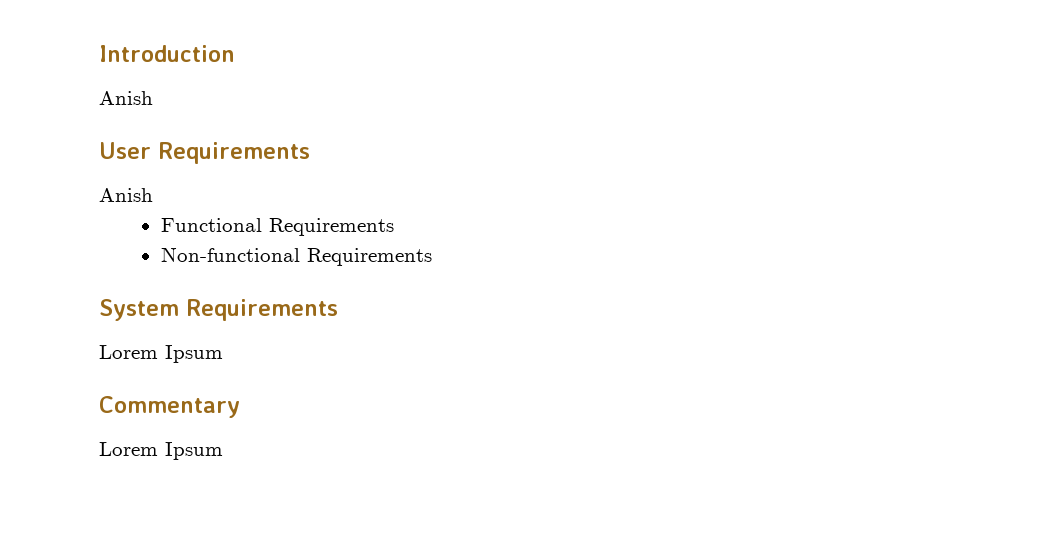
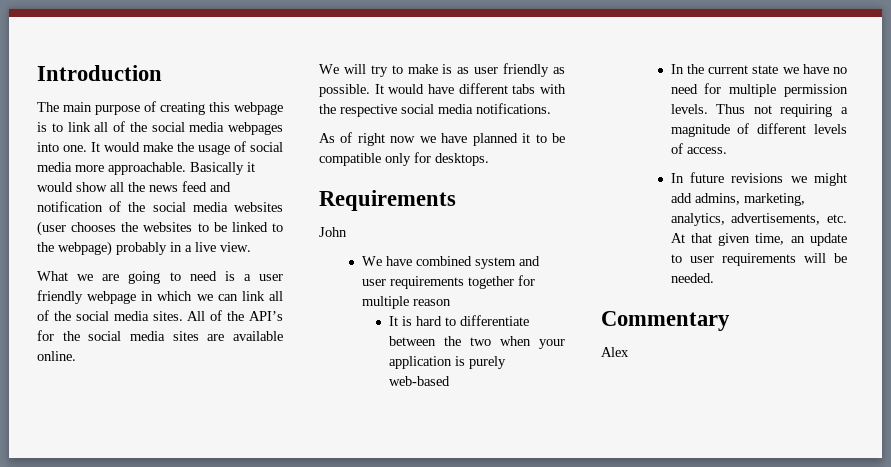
  Introduction
- Anish
- User Requirements
- Anish
- Functional Requirements
- Non-functional Requirements
- System Requirements
- Lorem Ipsum
+ The main purpose of creating this webpage is to link all of the social media webpages into one. It would make the usage of social media more approachable. Basically it would show all the news feed and notification of the social media websites (user chooses the websites to be linked to the webpage) probably in a live view.
+ What we are going to need is a user friendly webpage in which we can link all of the social media sites. All of the API’s for the social media sites are available online.
+ We will try to make is as user friendly as possible. It would have different tabs with the respective social media notifications.
+ As of right now we have planned it to be compatible only for desktops.
+ Requirements
+ John
+ We have combined system and user requirements together for multiple reason
+ It is hard to differentiate between the two when your application is purely web-based
+ In the current state we have no need for multiple permission levels. Thus not requiring a magnitude of different levels of access.
+ In future revisions we might add admins, marketing, analytics, advertisements, etc. At that given time, an update to user requirements will be needed.
  Commentary
- Lorem Ipsum
+ Alex

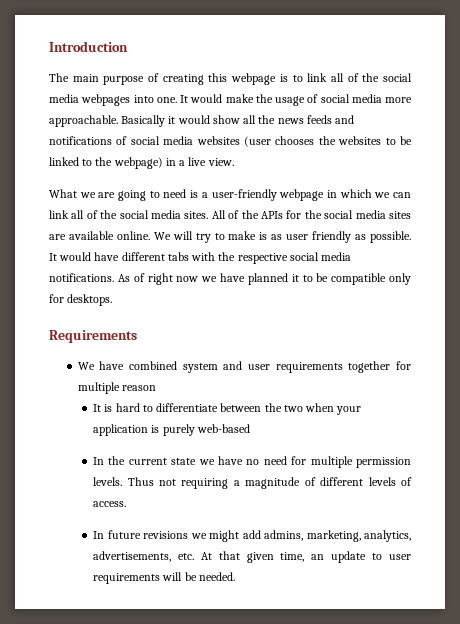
- Basically it would show all the news feed and notification of the social media websites (user chooses the websites to be linked to the webpage) probably in a live view.
+ Basically it would show all the news feeds and notifications of social media websites (user chooses the websites to be linked to the webpage) in a live view.
- What we are going to need is a user friendly webpage in which we can link all of the social media sites.
+ What we are going to need is a user-friendly webpage in which we can link all of the social media sites.
- All of the API’s for the social media sites are available online.
- We will try to make is as user friendly as possible.
+ All of the APIs for the social media sites are available online. We will try to make is as user friendly as possible.
- It would have different tabs with the respective social media notifications.
- As of right now we have planned it to be compatible only for desktops.
+ It would have different tabs with the respective social media notifications. As of right now we have planned it to be compatible only for desktops.
- John
- Commentary
- Alex

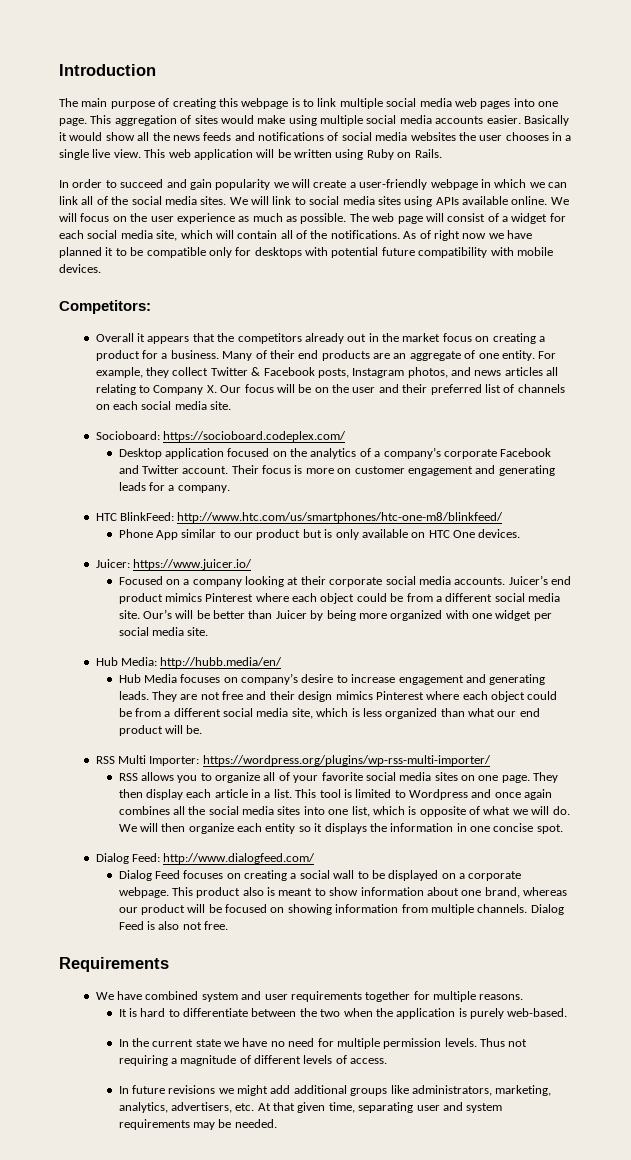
- The main purpose of creating this webpage is to link all of the social media webpages into one. It would make the usage of social media more approachable.
+ The main purpose of creating this webpage is to link multiple social media web pages into one page. This aggregation of sites would make using multiple social media accounts easier.
- Basically it would show all the news feeds and notifications of social media websites (user chooses the websites to be linked to the webpage) in a live view.
- What we are going to need is a user-friendly webpage in which we can link all of the social media sites.
+ Basically it would show all the news feeds and notifications of social media websites the user chooses in a single live view. This web application will be written using Ruby on Rails.
+ In order to succeed and gain popularity we will create a user-friendly webpage in which we can link all of the social media sites.
- All of the APIs for the social media sites are available online.
+ We will link to social media sites using APIs available online.
- We will try to make is as user friendly as possible. It would have different tabs with the respective social media notifications.
+ We will focus on the user experience as much as possible. The web page will consist of a widget for each social media site, which will contain all of the notifications.
- As of right now we have planned it to be compatible only for desktops.
+ As of right now we have planned it to be compatible only for desktops with potential future compatibility with mobile devices.
+ Competitors:
+ Overall it appears that the competitors already out in the market focus on creating a product for a business. Many of their end products are an aggregate of one entity. For example, they collect Twitter & Facebook posts, Instagram photos, and news articles all relating to Company X. Our focus will be on the user and their preferred list of channels on each social media site.
+ Socioboard: https://socioboard.codeplex.com/
+ Desktop application focused on the analytics of a company’s corporate Facebook and Twitter account. Their focus is more on customer engagement and generating leads for a company.
+ HTC BlinkFeed: http://www.htc.com/us/smartphones/htc-one-m8/blinkfeed/
+ Phone App similar to our product but is only available on HTC One devices.
+ Juicer: https://www.juicer.io/
+ Focused on a company looking at their corporate social media accounts. Juicer’s end product mimics Pinterest where each object could be from a different social media site. Our’s will be better than Juicer by being more organized with one widget per social media site.
+ Hub Media: http://hubb.media/en/
+ Hub Media focuses on company’s desire to increase engagement and generating leads. They are not free and their design mimics Pinterest where each object could be from a different social media site, which is less organized than what our end product will be.
+ RSS Multi Importer: https://wordpress.org/plugins/wp-rss-multi-importer/
+ RSS allows you to organize all of your favorite social media sites on one page. They then display each article in a list. This tool is limited to Wordpress and once again combines all the social media sites into one list, which is opposite of what we will do. We will then organize each entity so it displays the information in one concise spot.
+ Dialog Feed: http://www.dialogfeed.com/
+ Dialog Feed focuses on creating a social wall to be displayed on a corporate webpage. This product also is meant to show information about one brand, whereas our product will be focused on showing information from multiple channels. Dialog Feed is also not free.
- We have combined system and user requirements together for multiple reason
+ We have combined system and user requirements together for multiple reasons.
- It is hard to differentiate between the two when your application is purely web-based
+ It is hard to differentiate between the two when the application is purely web-based.
- In future revisions we might add admins, marketing, analytics, advertisements, etc. At that given time, an update to user requirements will be needed.
+ In future revisions we might add additional groups like administrators, marketing, analytics, advertisers, etc. At that given time, separating user and system requirements may be needed.

